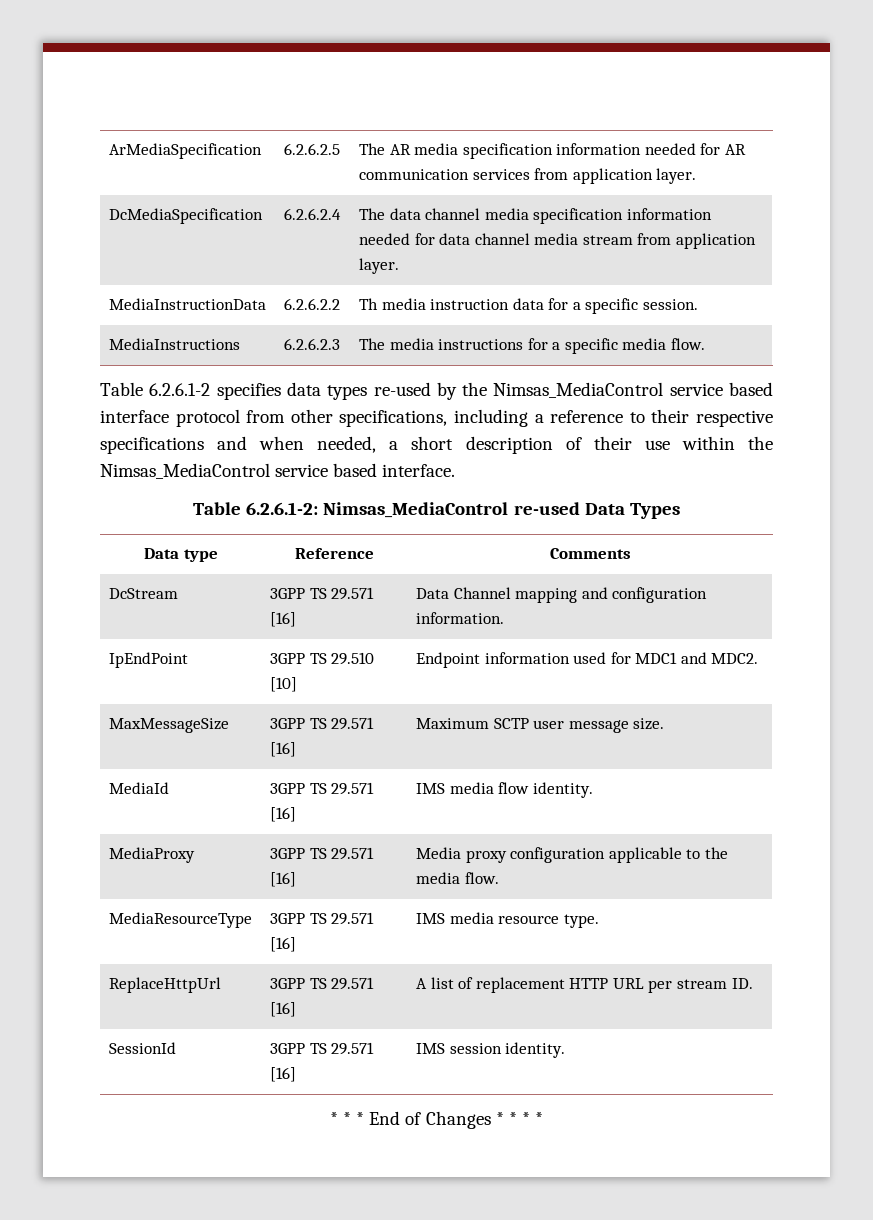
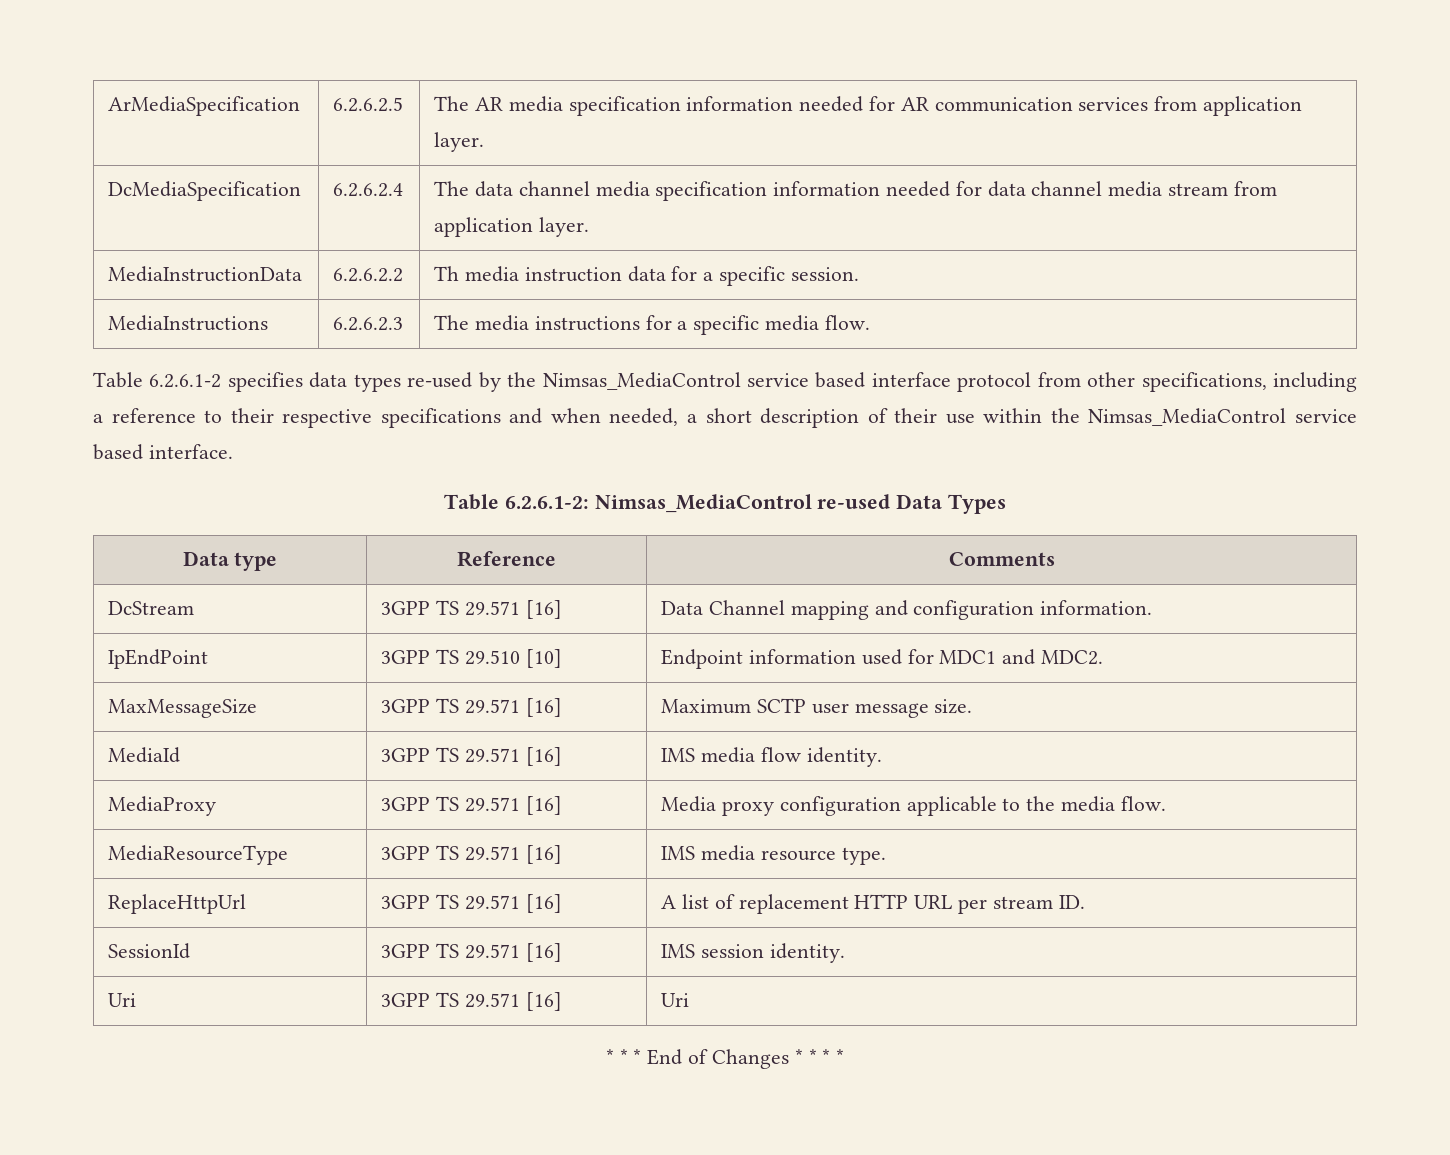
+ Uri | 3GPP TS 29.571 [16] | Uri

